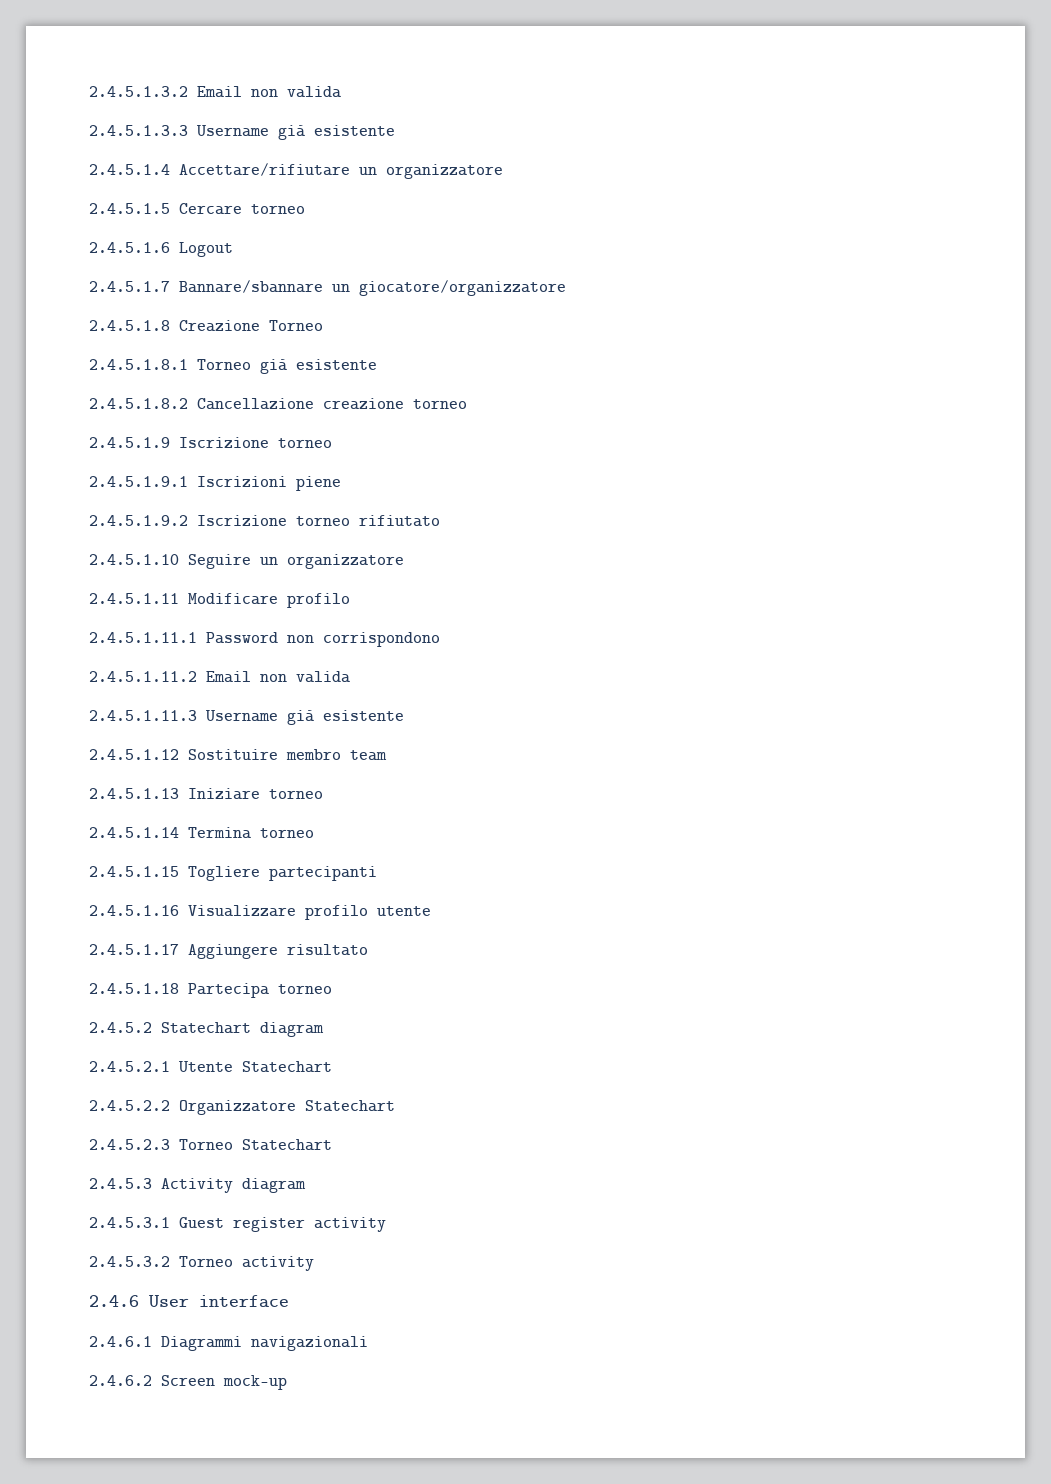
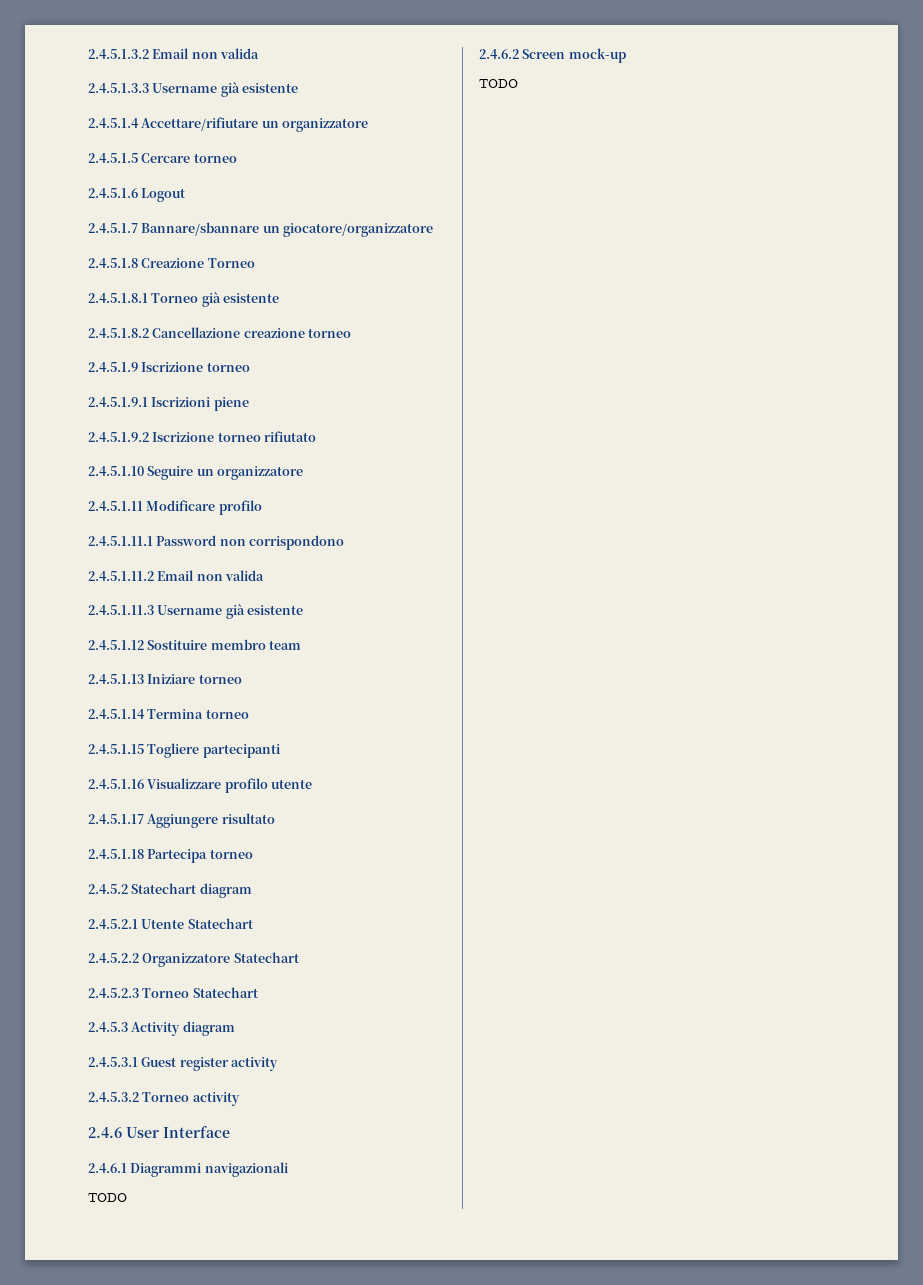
- 2.4.6 User interface
+ 2.4.6 User Interface
  2.4.6.1 Diagrammi navigazionali
+ TODO
  2.4.6.2 Screen mock-up
+ TODO

